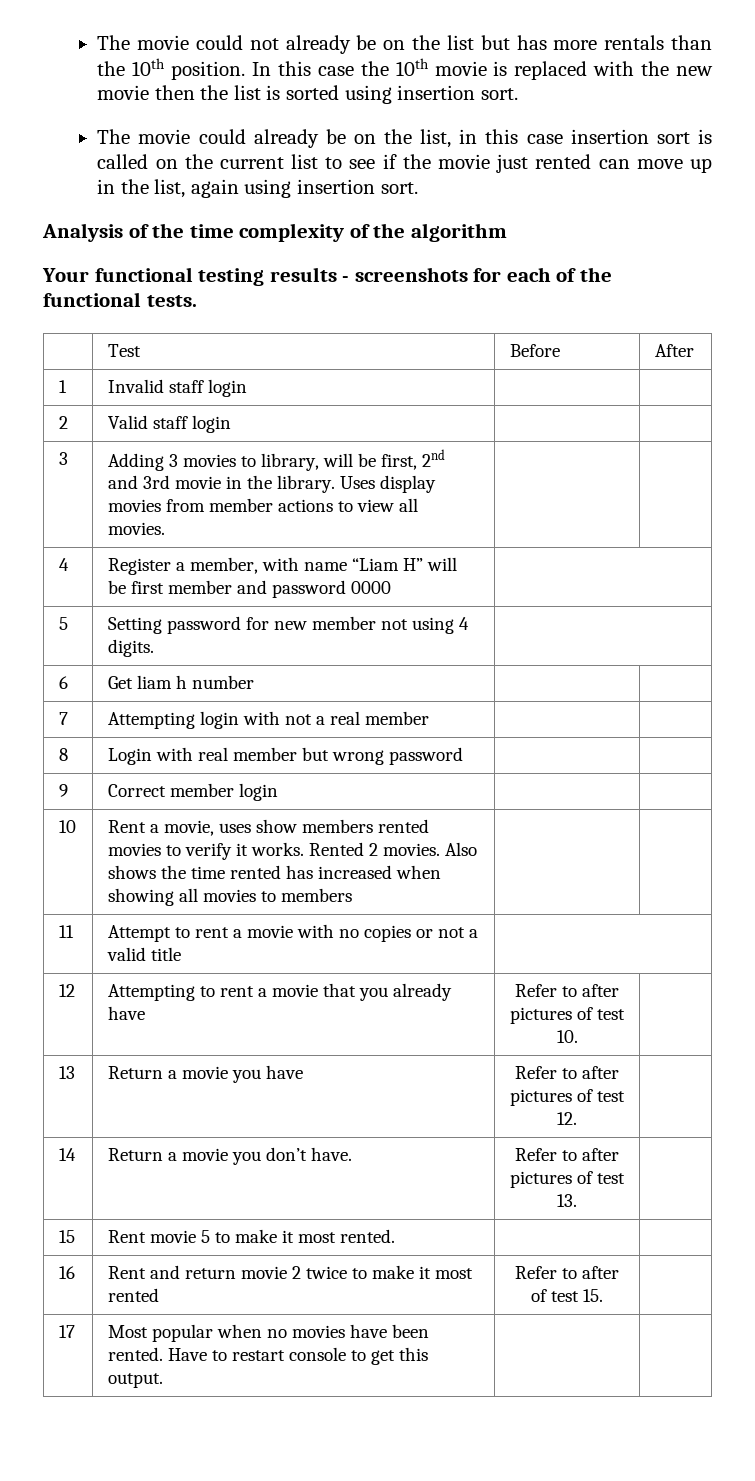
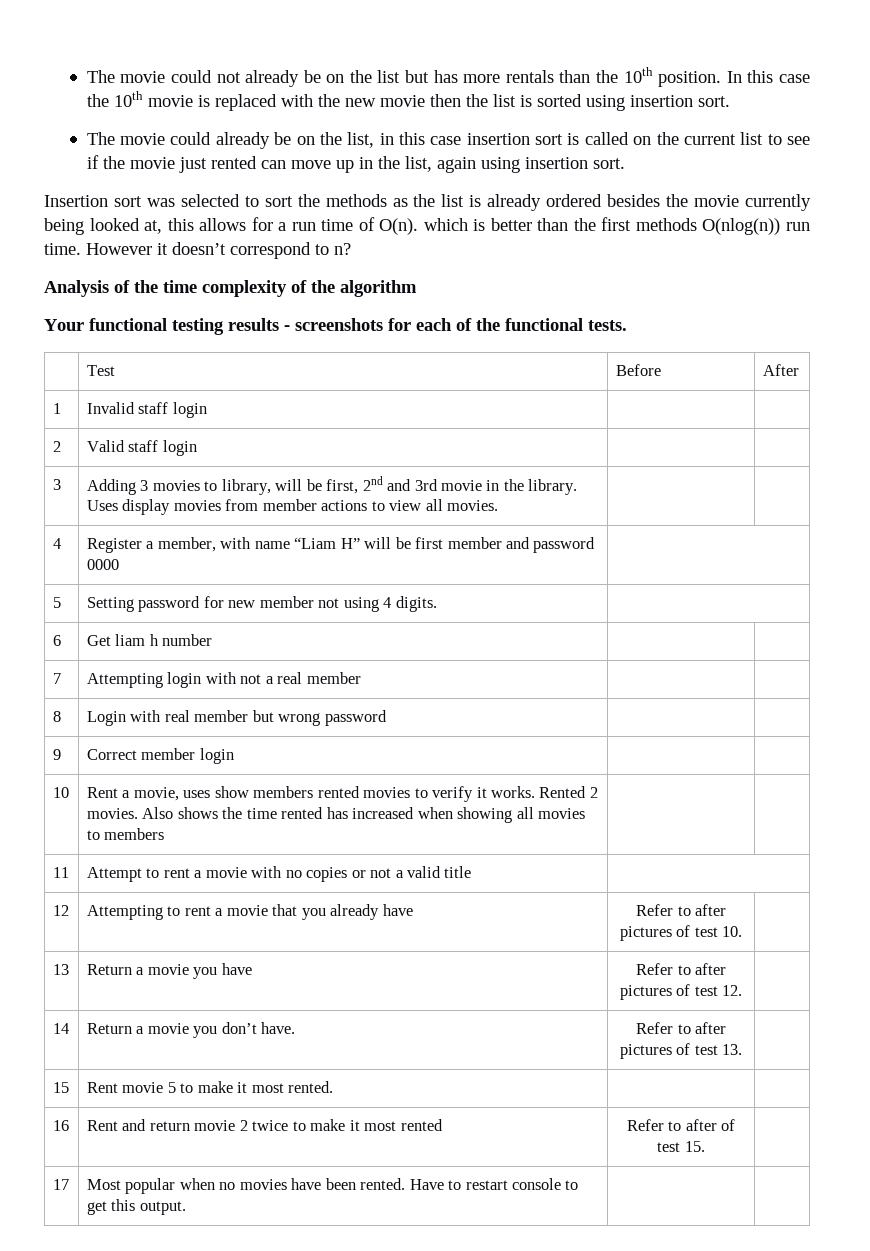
+ Insertion sort was selected to sort the methods as the list is already ordered besides the movie currently being looked at, this allows for a run time of O(n). which is better than the first methods O(nlog(n)) run time. However it doesn’t correspond to n?

